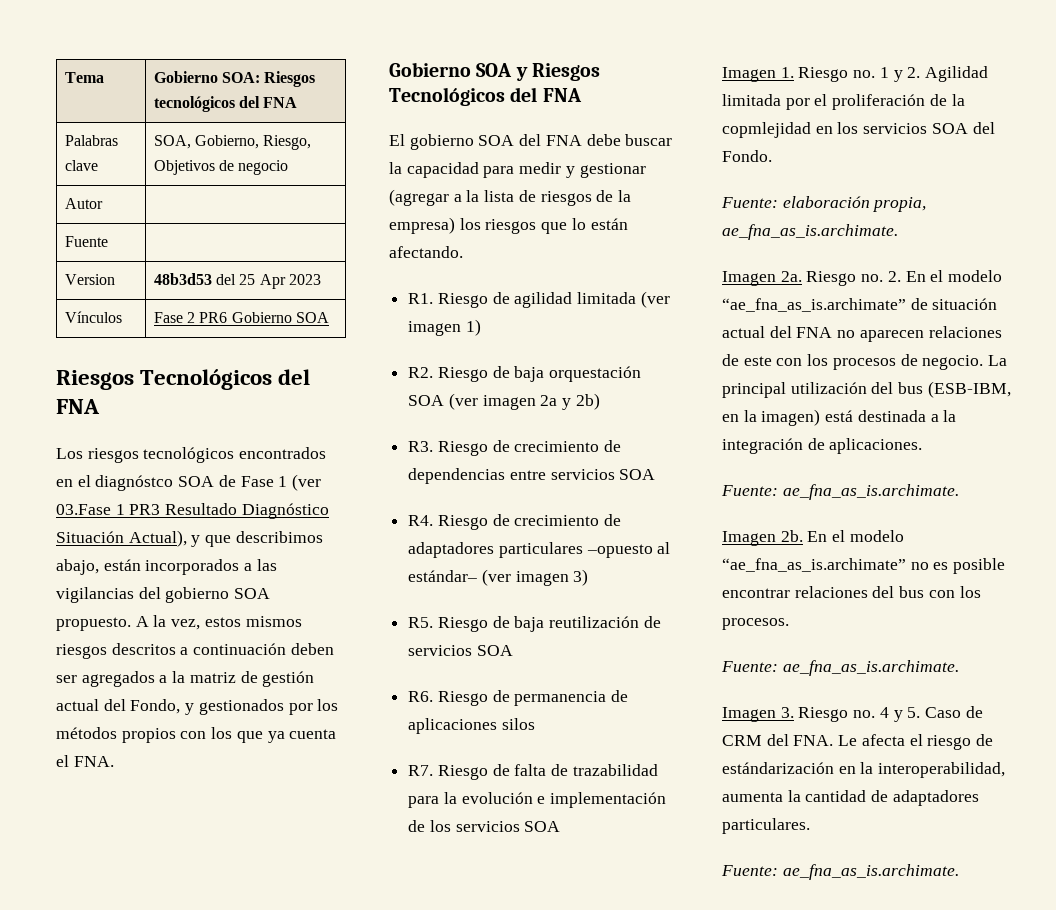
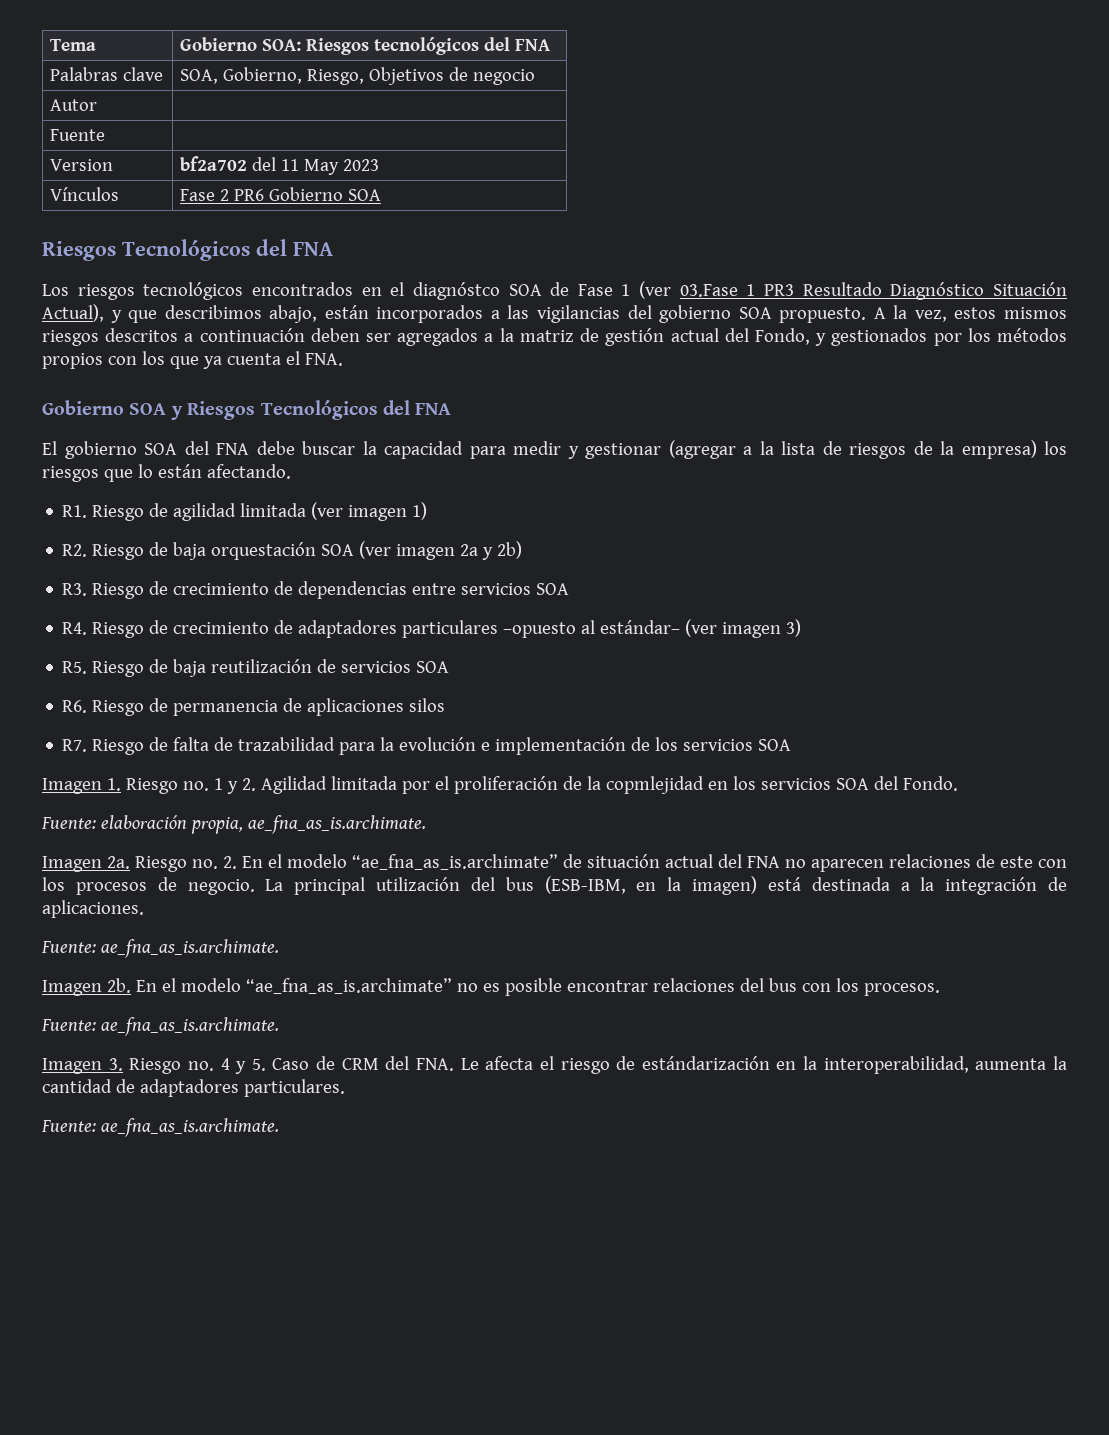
- Version | 48b3d53 del 25 Apr 2023
+ Version | bf2a702 del 11 May 2023

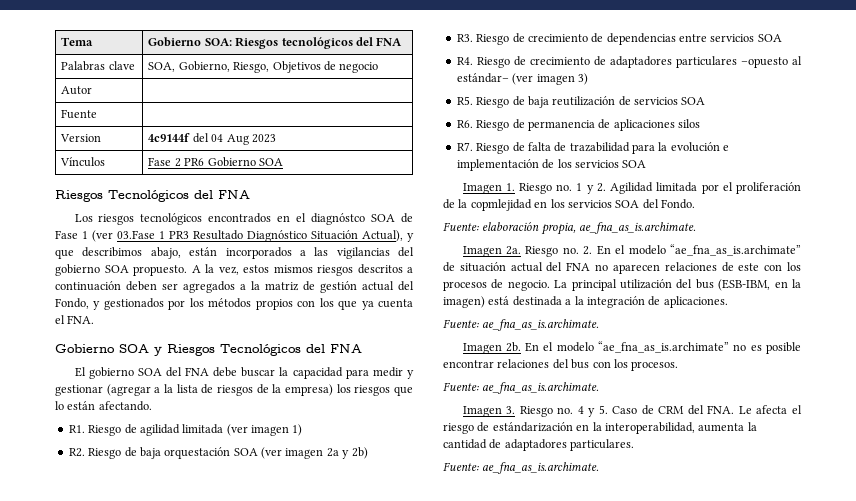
- Version | bf2a702 del 11 May 2023
+ Version | 4c9144f del 04 Aug 2023

